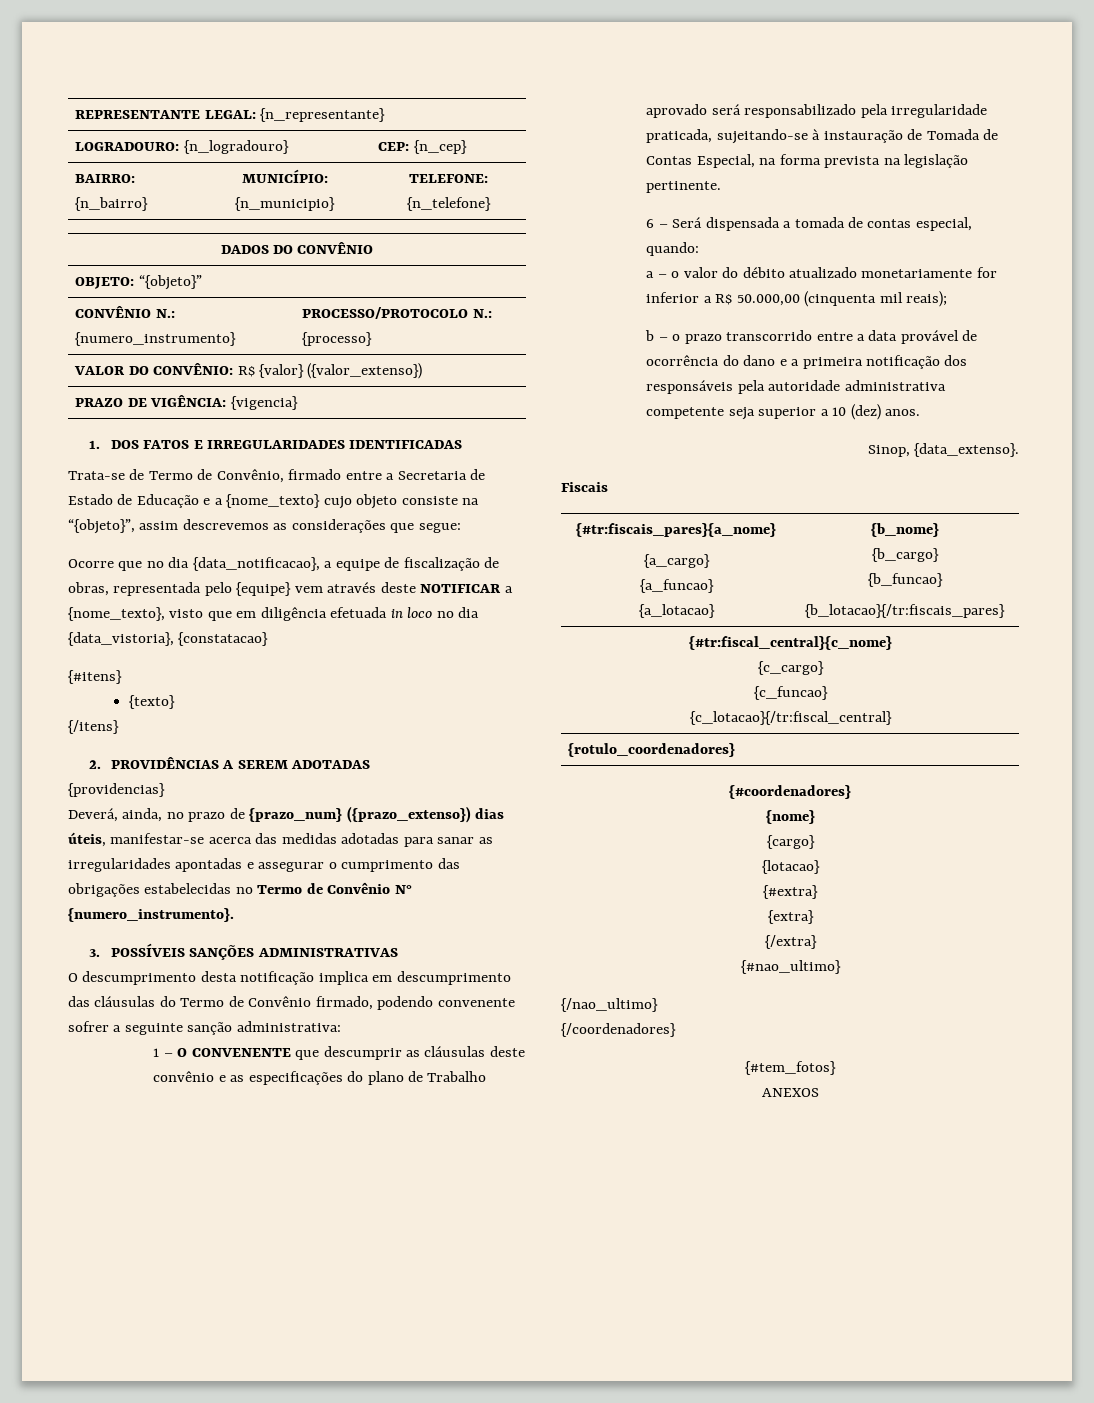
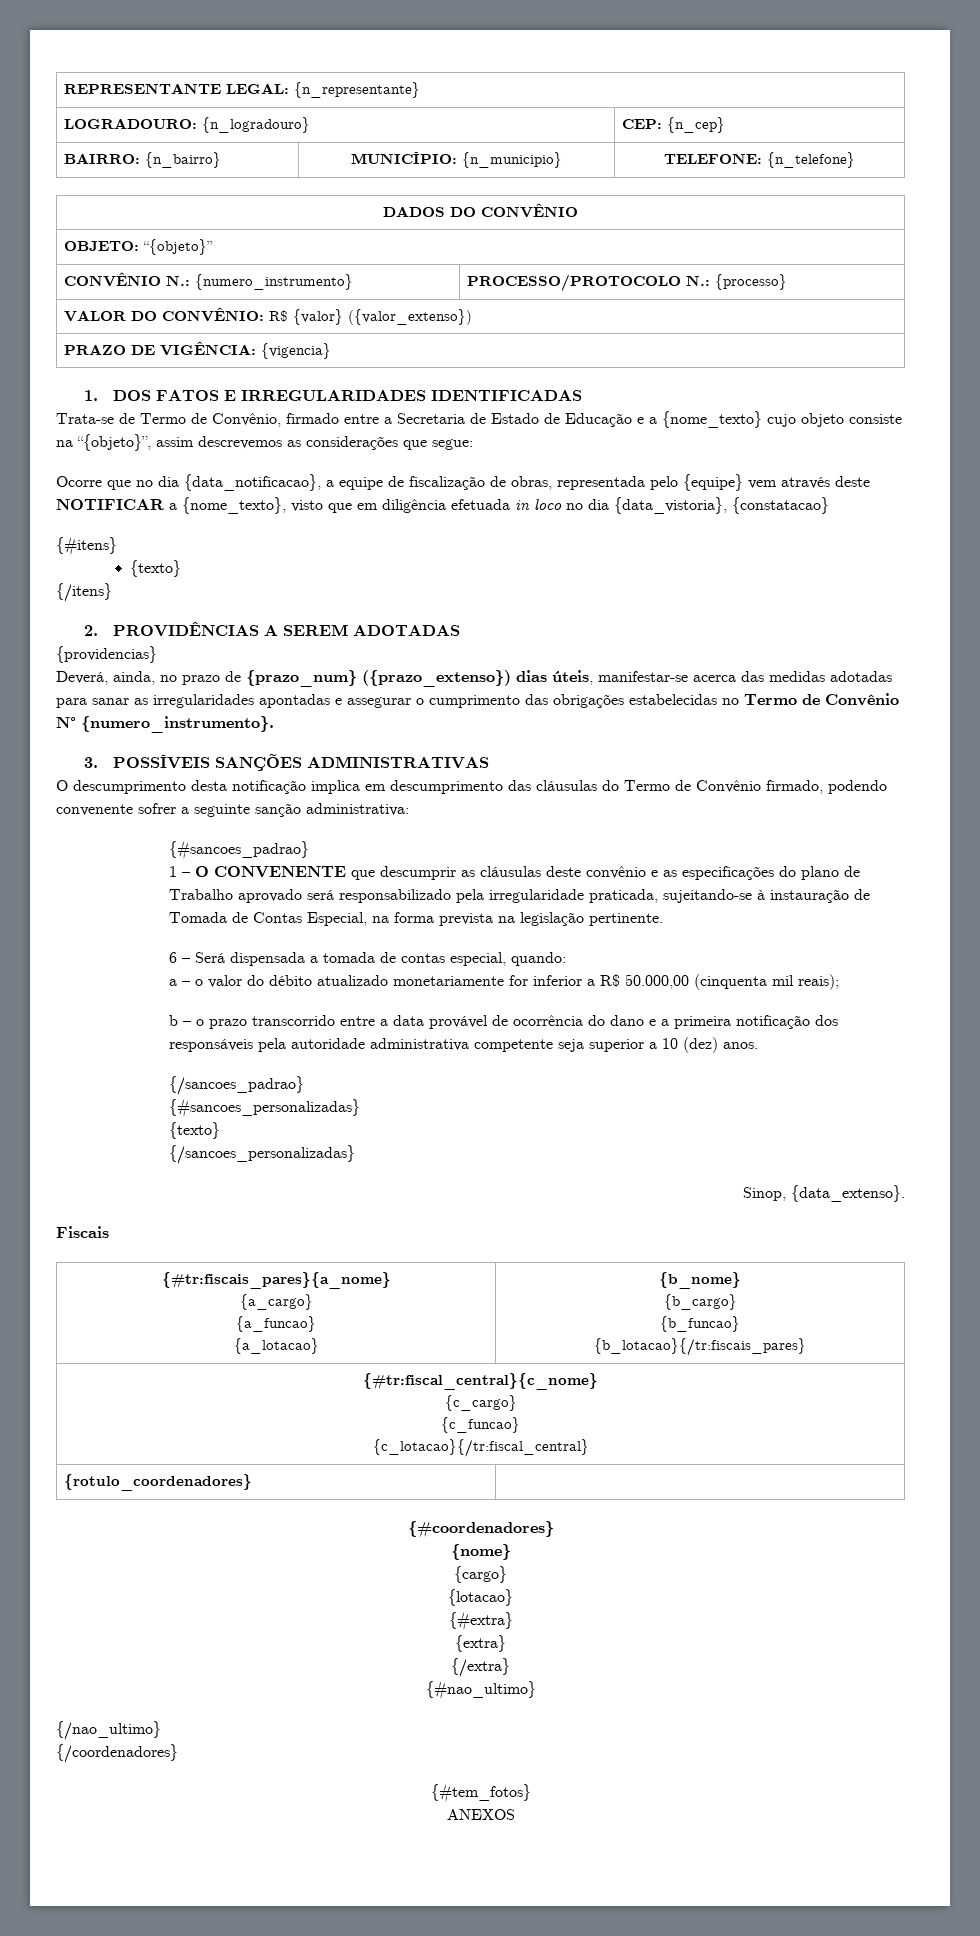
+ {#sancoes_padrao}
+ {/sancoes_padrao}
+ {#sancoes_personalizadas}
+ {texto}
+ {/sancoes_personalizadas}

